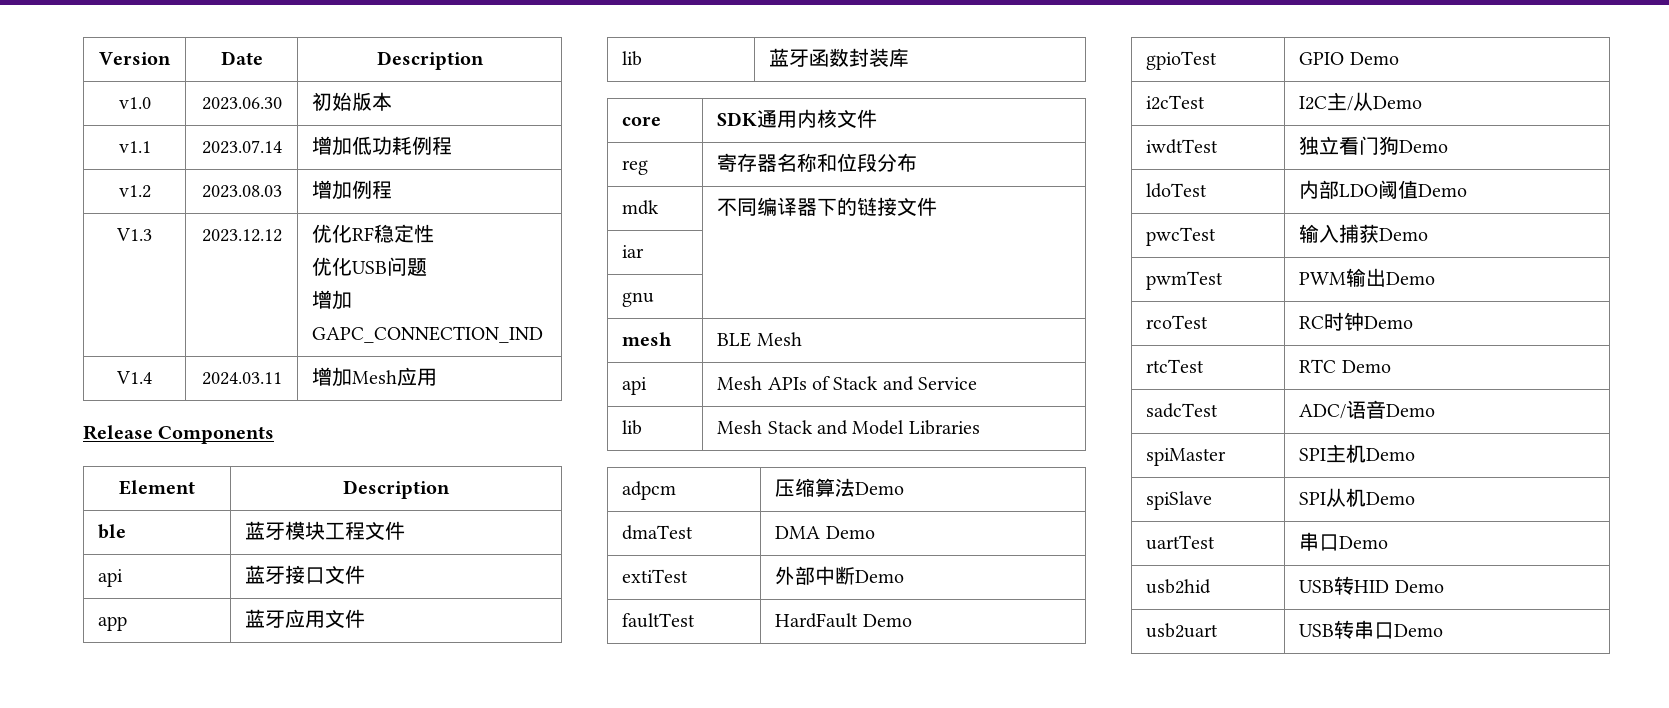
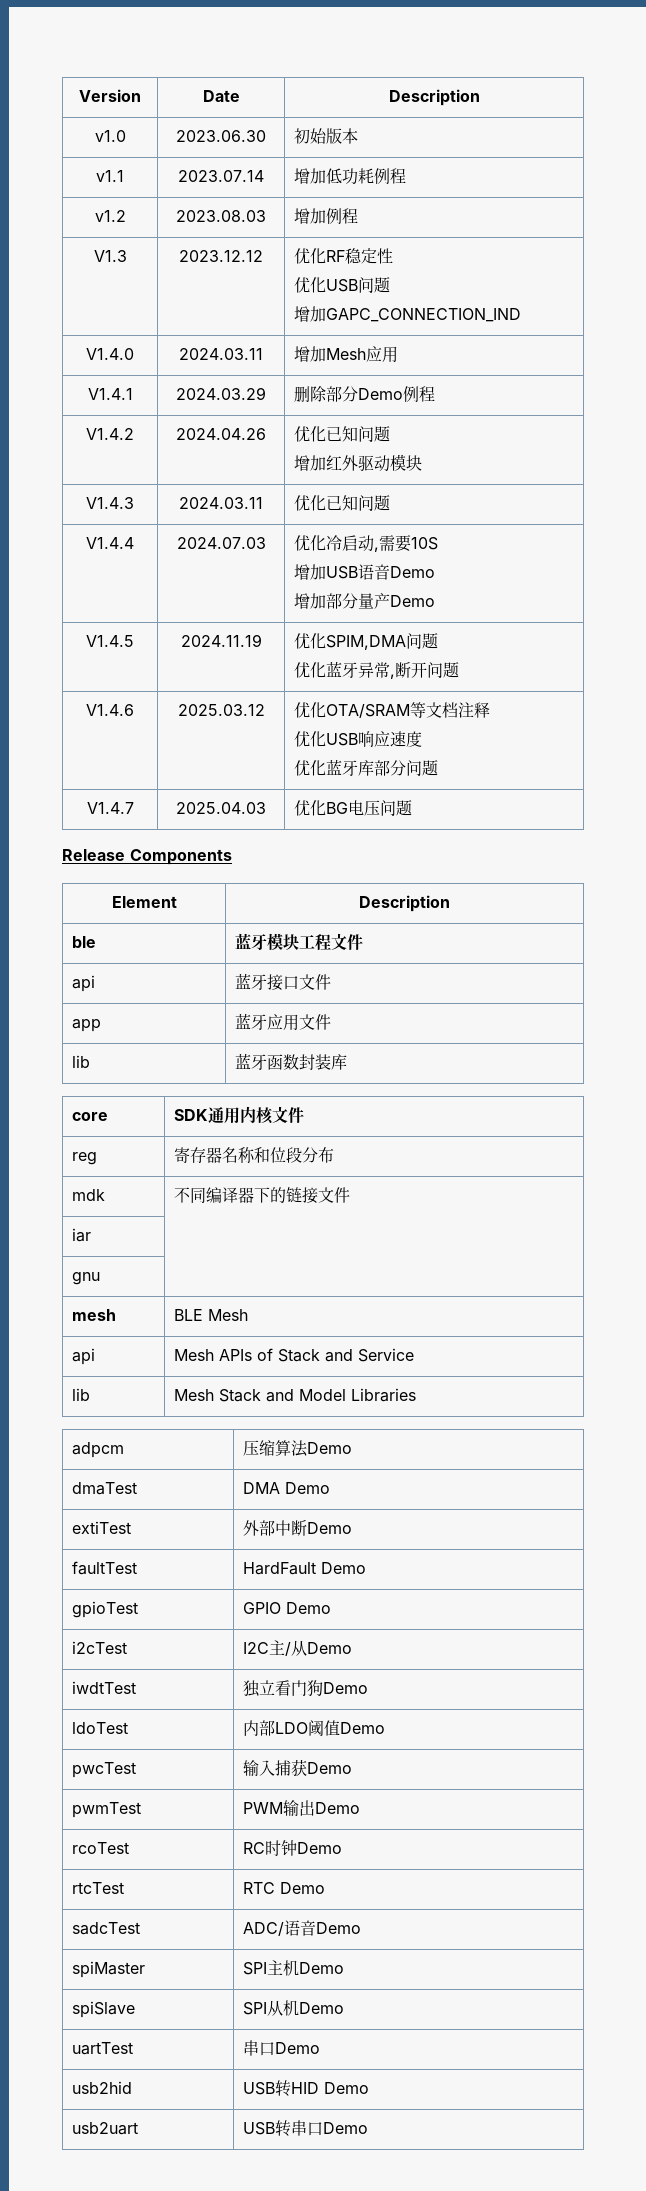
- V1.4 | 2024.03.11 | 增加Mesh应用
+ V1.4.0 | 2024.03.11 | 增加Mesh应用
+ V1.4.1 | 2024.03.29 | 删除部分Demo例程
+ V1.4.2 | 2024.04.26 | 优化已知问题
+ 增加红外驱动模块
+ V1.4.3 | 2024.03.11 | 优化已知问题
+ V1.4.4 | 2024.07.03 | 优化冷启动,需要10S
+ 增加USB语音Demo
+ 增加部分量产Demo
+ V1.4.5 | 2024.11.19 | 优化SPIM,DMA问题
+ 优化蓝牙异常,断开问题
+ V1.4.6 | 2025.03.12 | 优化OTA/SRAM等文档注释
+ 优化USB响应速度
+ 优化蓝牙库部分问题
+ V1.4.7 | 2025.04.03 | 优化BG电压问题

